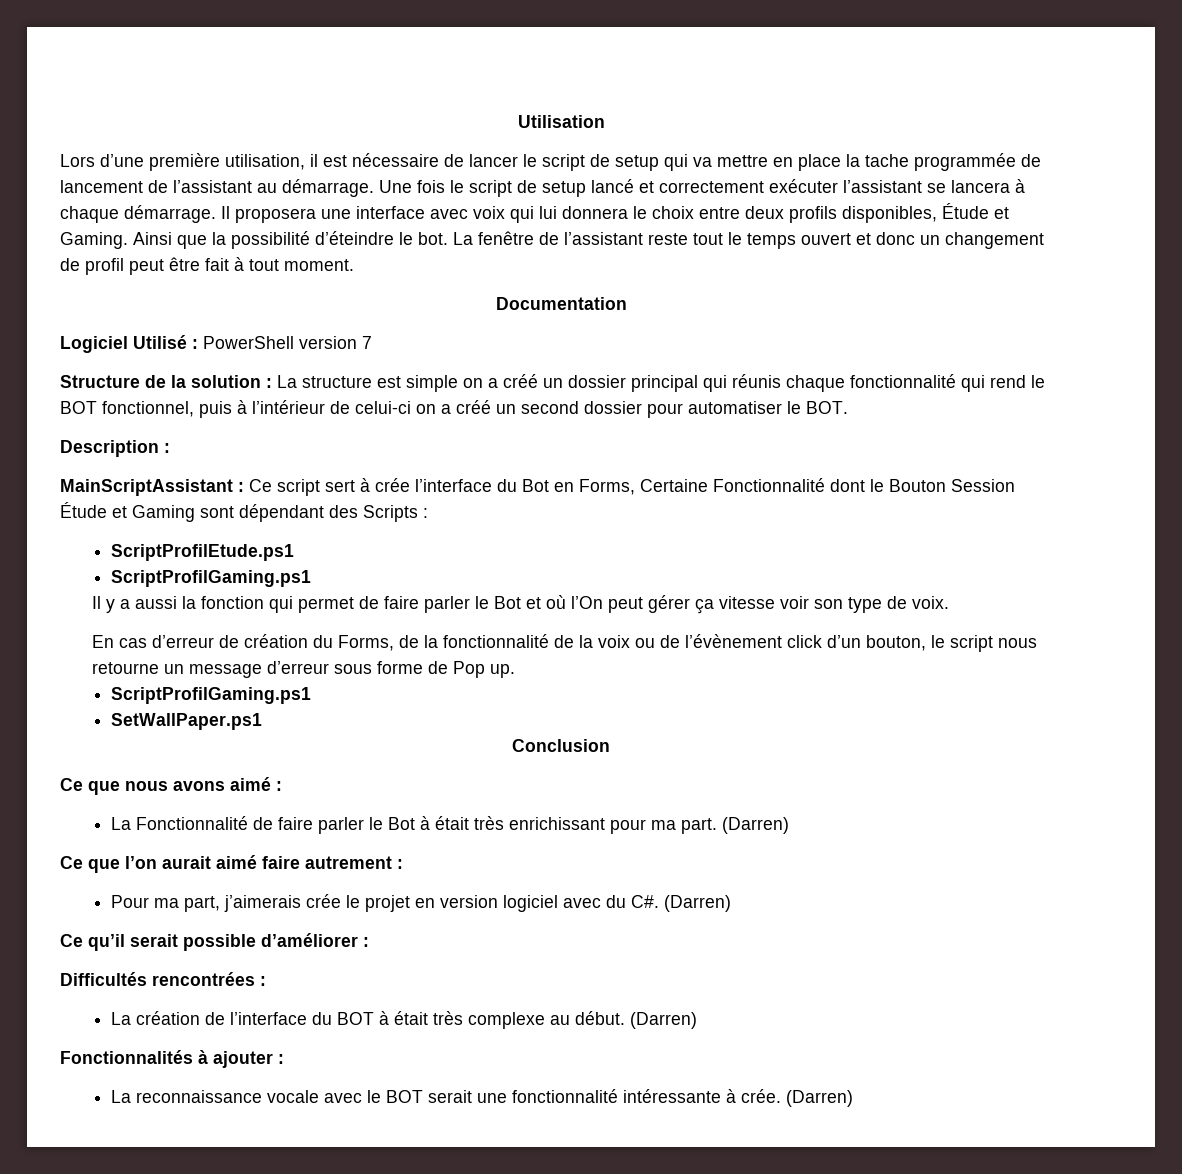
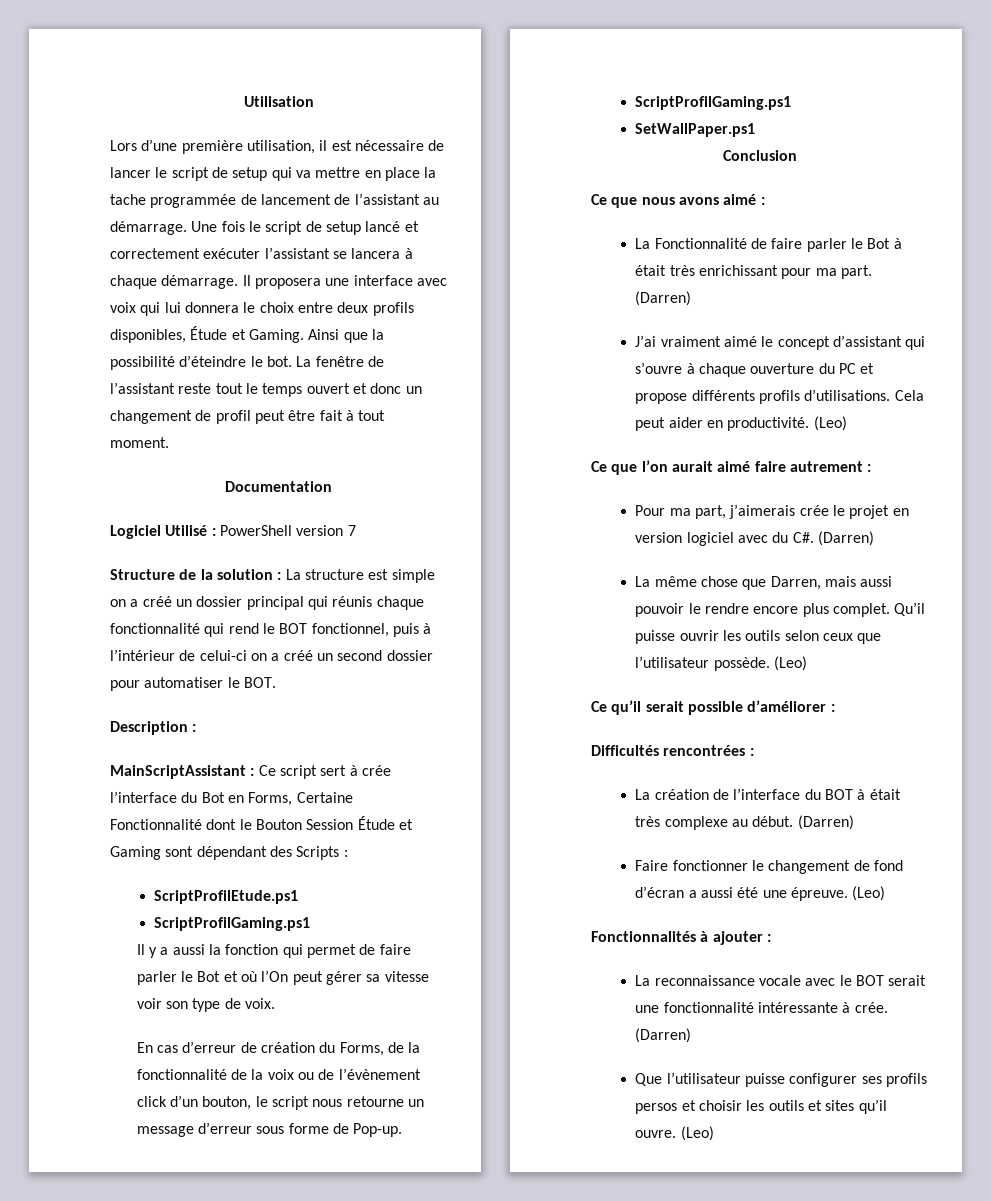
- Il y a aussi la fonction qui permet de faire parler le Bot et où l’On peut gérer ça vitesse voir son type de voix.
+ Il y a aussi la fonction qui permet de faire parler le Bot et où l’On peut gérer sa vitesse voir son type de voix.
- En cas d’erreur de création du Forms, de la fonctionnalité de la voix ou de l’évènement click d’un bouton, le script nous retourne un message d’erreur sous forme de Pop up.
+ En cas d’erreur de création du Forms, de la fonctionnalité de la voix ou de l’évènement click d’un bouton, le script nous retourne un message d’erreur sous forme de Pop-up.
+ J’ai vraiment aimé le concept d’assistant qui s’ouvre à chaque ouverture du PC et propose différents profils d’utilisations. Cela peut aider en productivité. (Leo)
+ La même chose que Darren, mais aussi pouvoir le rendre encore plus complet. Qu’il puisse ouvrir les outils selon ceux que l’utilisateur possède. (Leo)
+ Faire fonctionner le changement de fond d’écran a aussi été une épreuve. (Leo)
+ Que l’utilisateur puisse configurer ses profils persos et choisir les outils et sites qu’il ouvre. (Leo)

